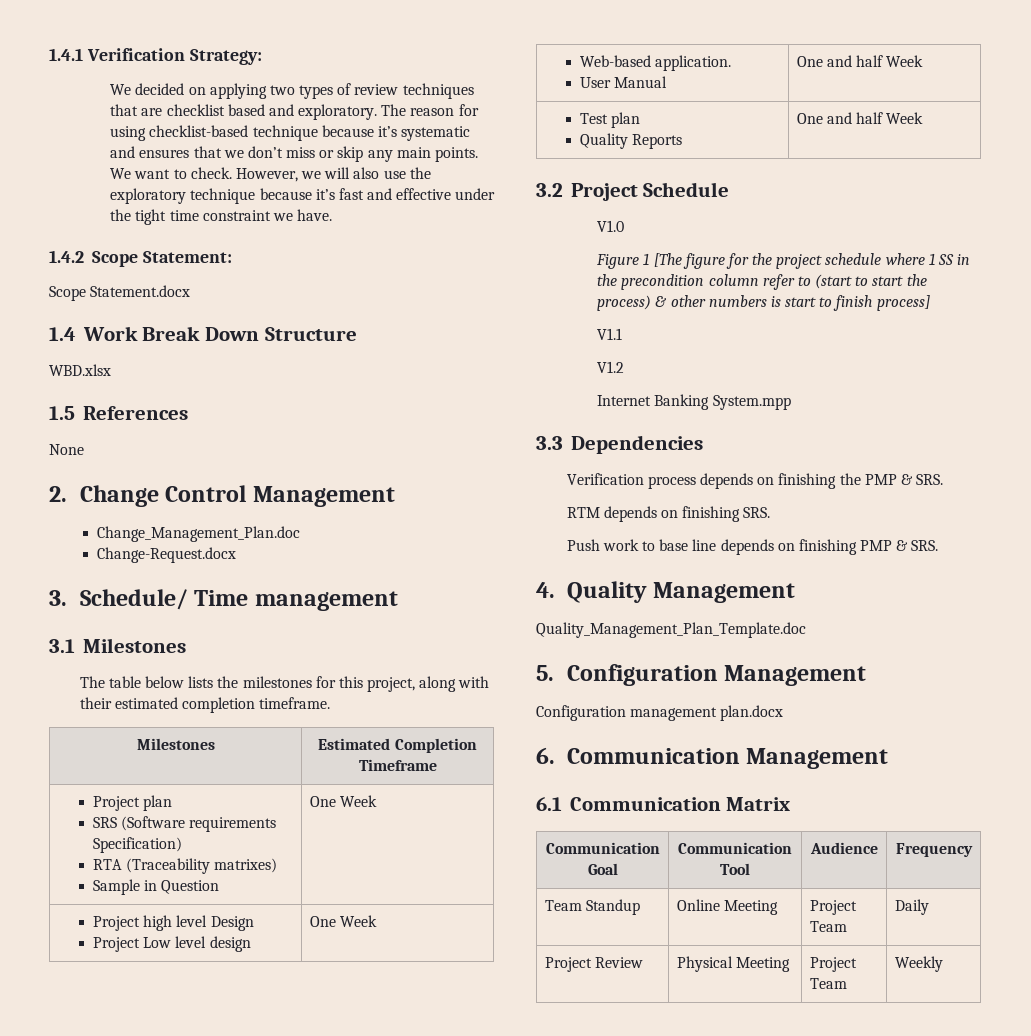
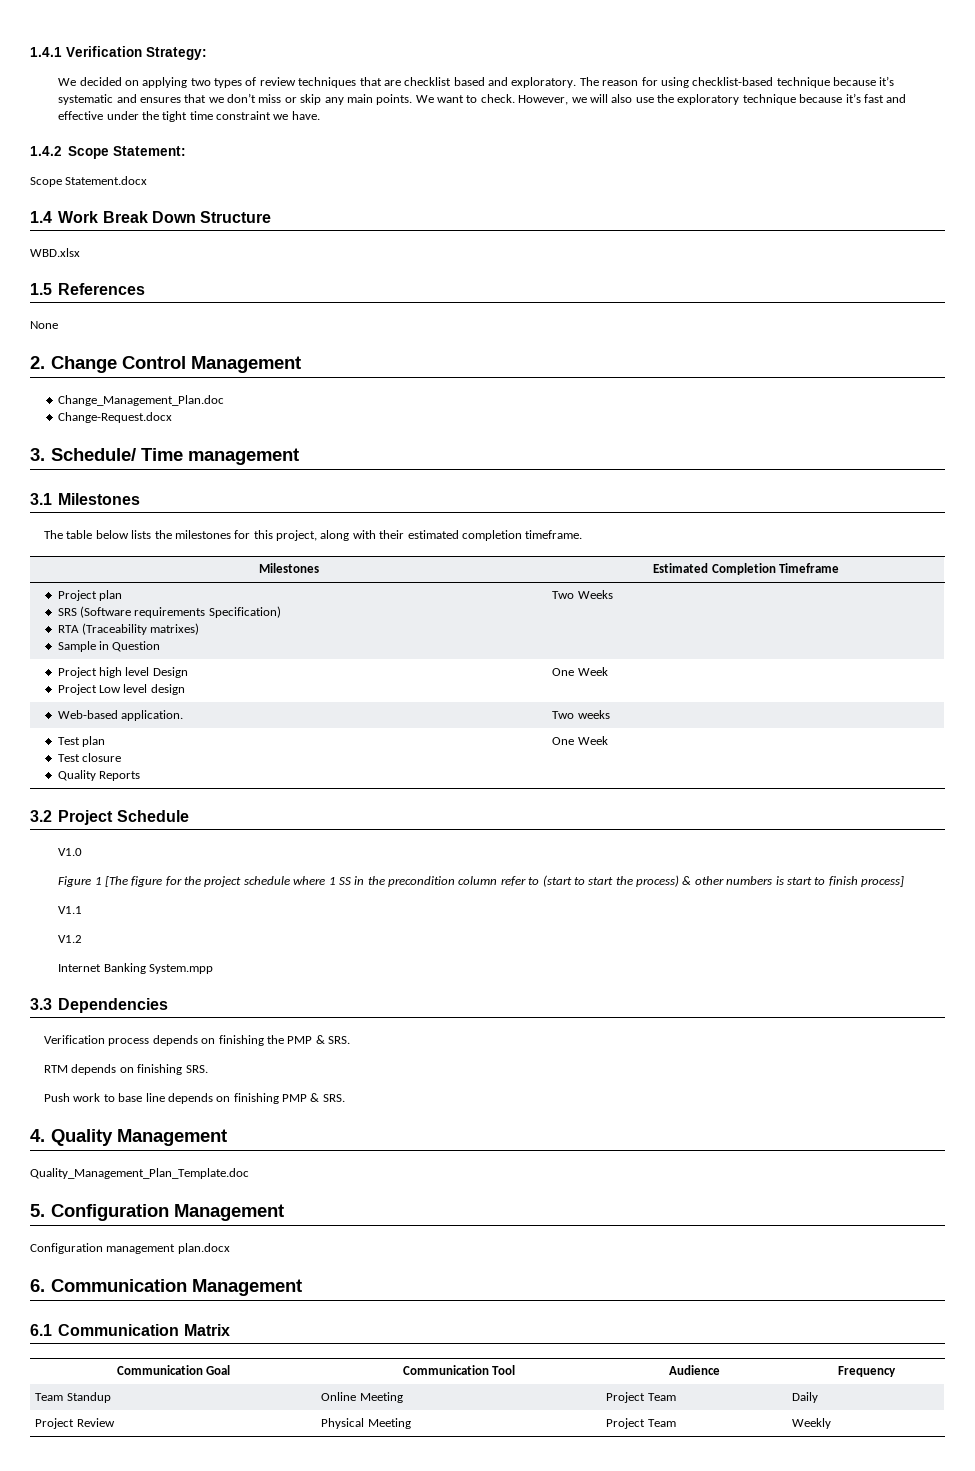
  Project plan
  SRS (Software requirements Specification)
  RTA (Traceability matrixes)
- Sample in Question | One Week
+ Sample in Question | Two Weeks
- Web-based application.
- User Manual | One and half Week
+ Web-based application. | Two weeks
  Test plan
- Quality Reports | One and half Week
+ Test closure
+ Quality Reports | One Week

